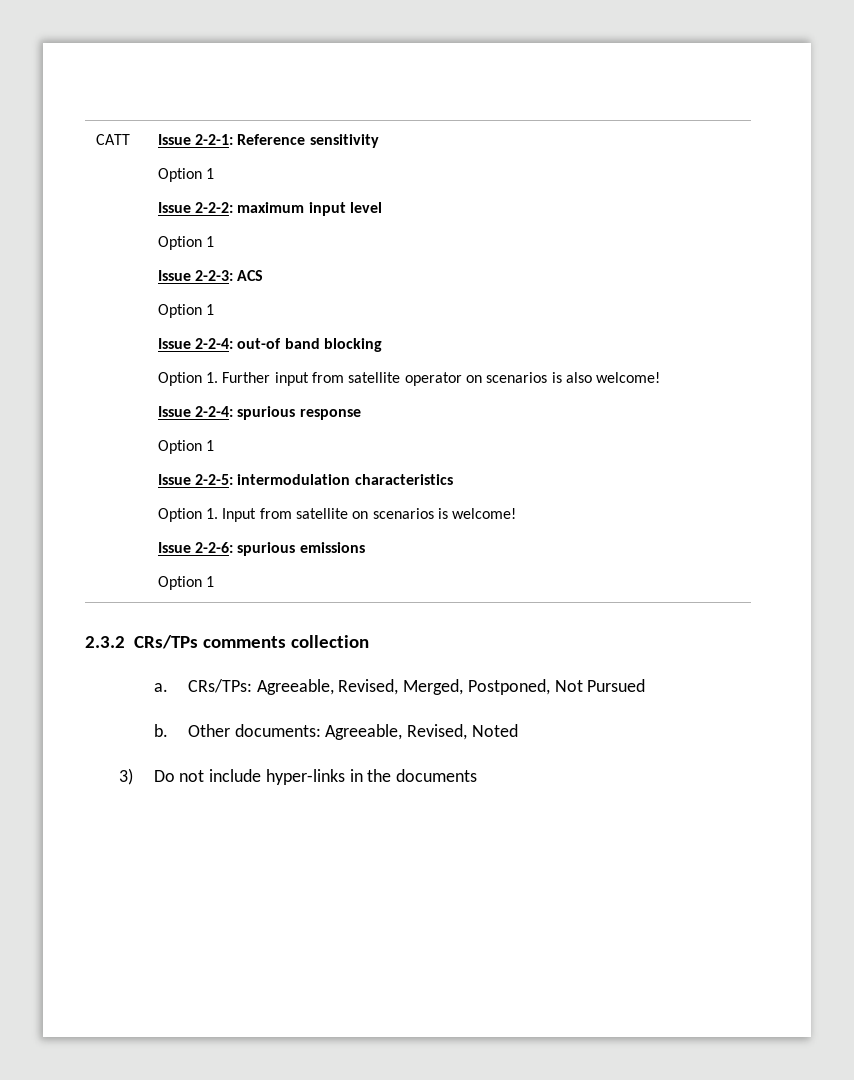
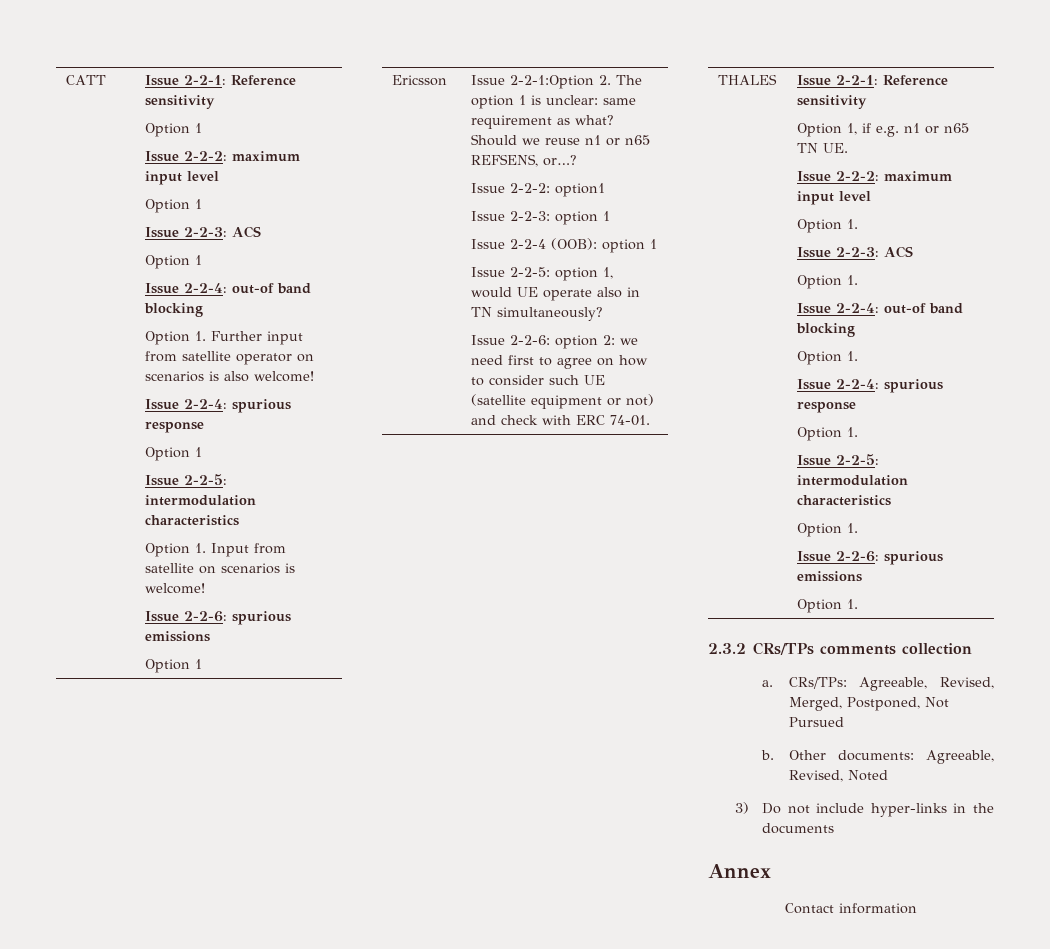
+ Ericsson | Issue 2-2-1:Option 2. The option 1 is unclear: same requirement as what? Should we reuse n1 or n65 REFSENS, or…?
+ Issue 2-2-2: option1
+ Issue 2-2-3: option 1
+ Issue 2-2-4 (OOB): option 1
+ Issue 2-2-5: option 1, would UE operate also in TN simultaneously?
+ Issue 2-2-6: option 2: we need first to agree on how to consider such UE (satellite equipment or not) and check with ERC 74-01.
+ THALES | Issue 2-2-1: Reference sensitivity
+ Option 1, if e.g. n1 or n65 TN UE.
+ Issue 2-2-2: maximum input level
+ Option 1.
+ Issue 2-2-3: ACS
+ Option 1.
+ Issue 2-2-4: out-of band blocking
+ Option 1.
+ Issue 2-2-4: spurious response
+ Option 1.
+ Issue 2-2-5: intermodulation characteristics
+ Option 1.
+ Issue 2-2-6: spurious emissions
+ Option 1.
+ Annex
+ Contact information

